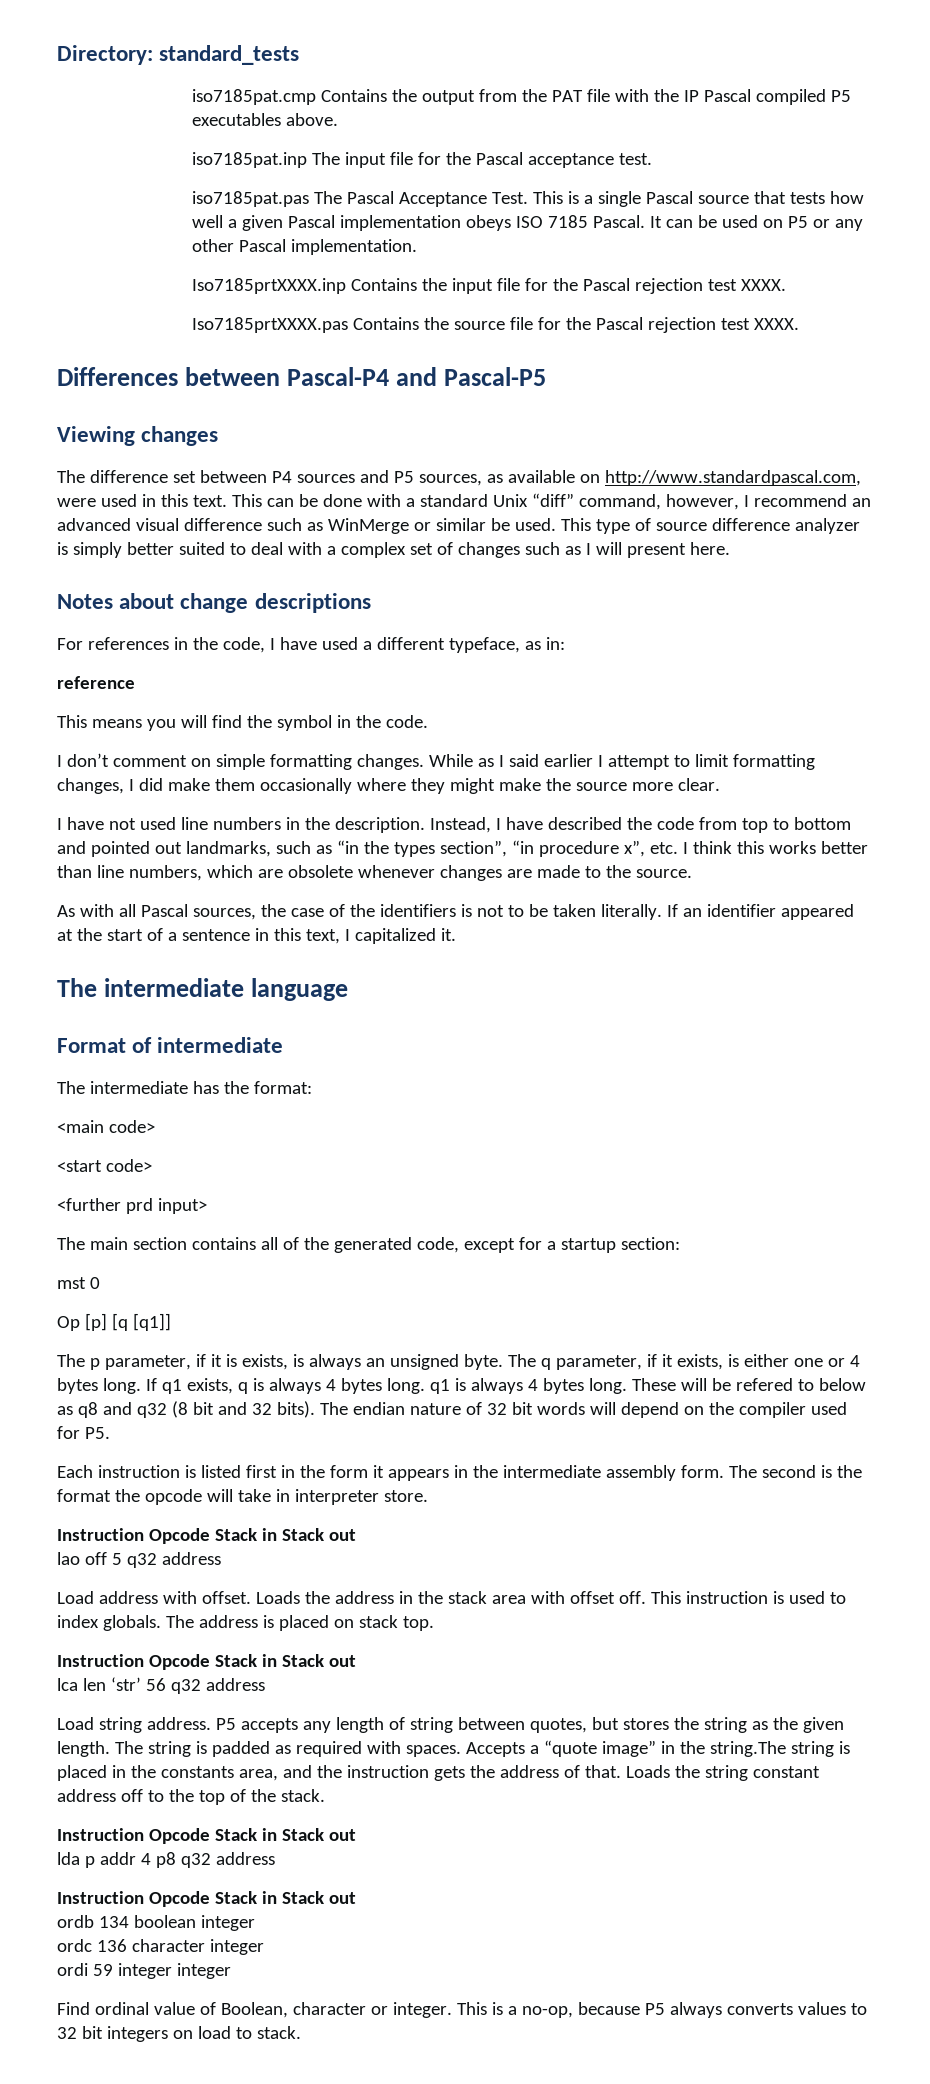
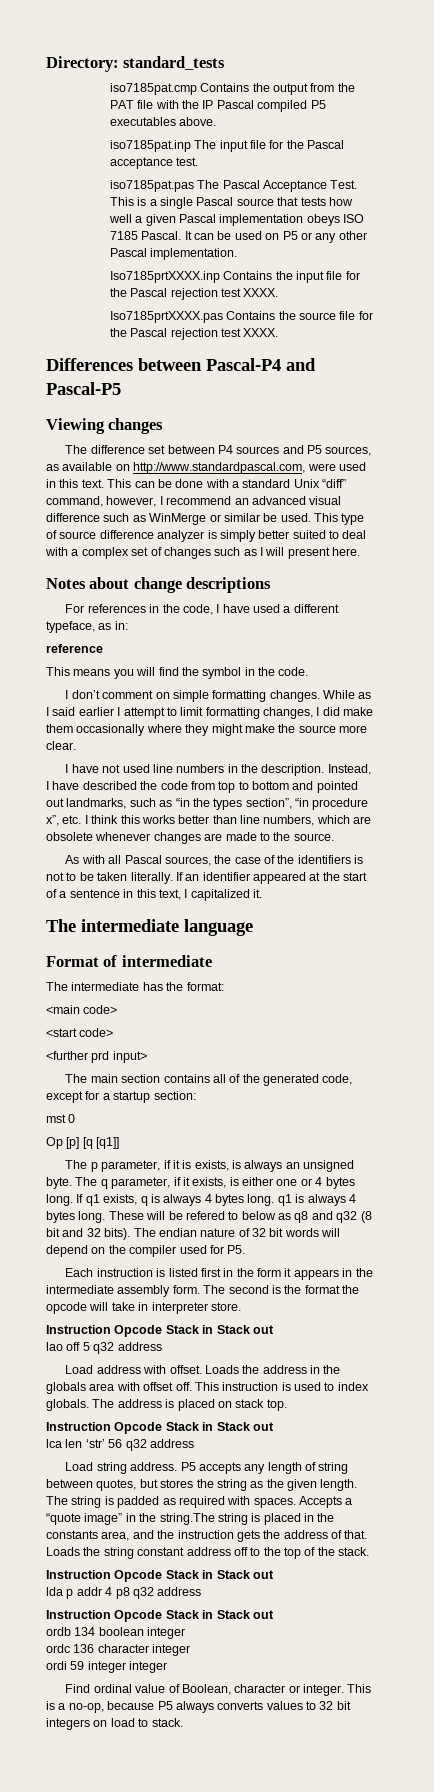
- Loads the address in the stack area with offset off.
+ Loads the address in the globals area with offset off.

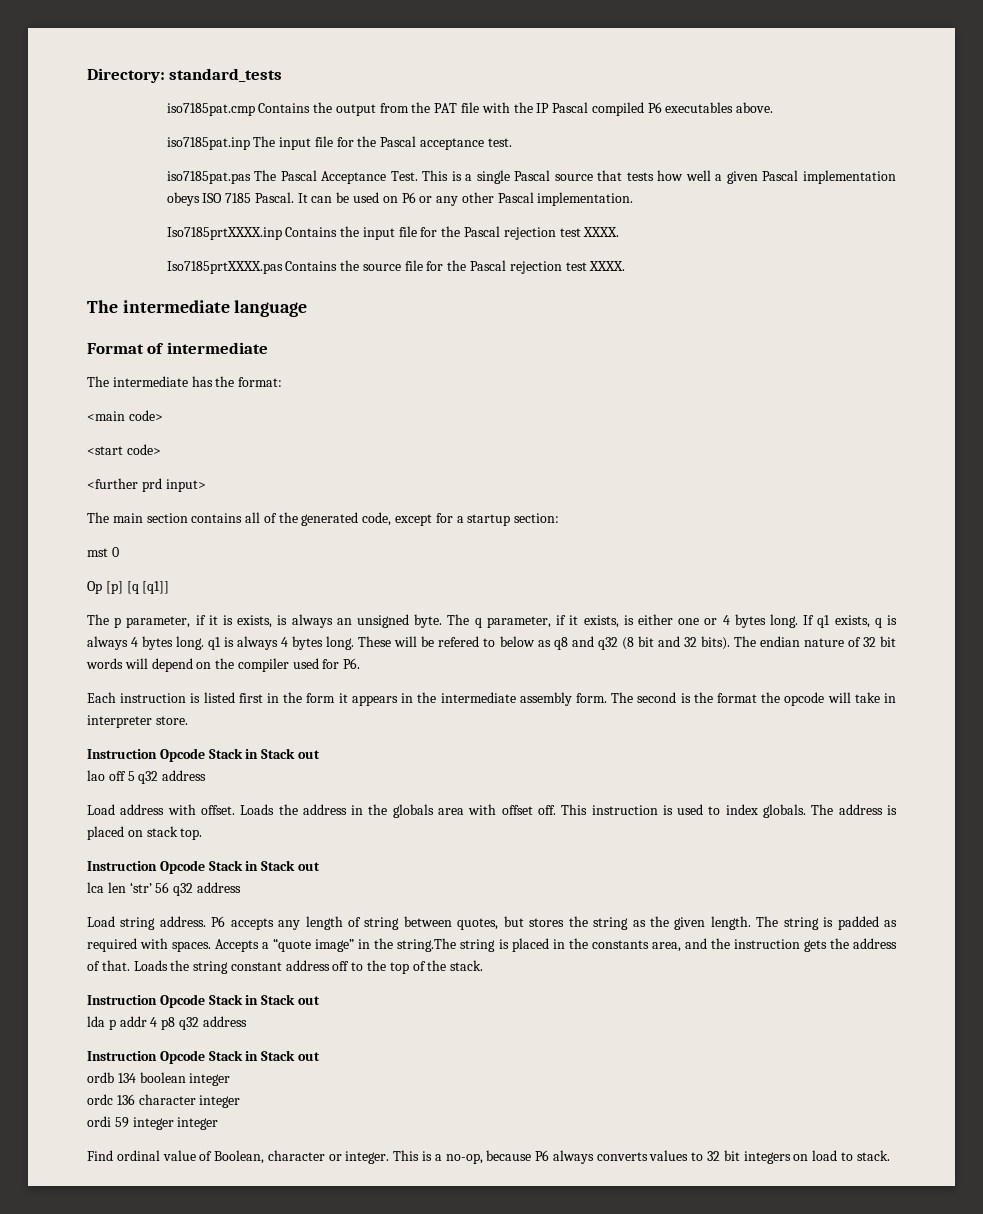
- iso7185pat.cmp Contains the output from the PAT file with the IP Pascal compiled P5 executables above.
+ iso7185pat.cmp Contains the output from the PAT file with the IP Pascal compiled P6 executables above.
- It can be used on P5 or any other Pascal implementation.
+ It can be used on P6 or any other Pascal implementation.
- Differences between Pascal-P4 and Pascal-P5
- Viewing changes
- The difference set between P4 sources and P5 sources, as available on http://www.standardpascal.com, were used in this text. This can be done with a standard Unix “diff” command, however, I recommend an advanced visual difference such as WinMerge or similar be used. This type of source difference analyzer is simply better suited to deal with a complex set of changes such as I will present here.
- Notes about change descriptions
- For references in the code, I have used a different typeface, as in:
- reference
- This means you will find the symbol in the code.
- I don’t comment on simple formatting changes. While as I said earlier I attempt to limit formatting changes, I did make them occasionally where they might make the source more clear.
- I have not used line numbers in the description. Instead, I have described the code from top to bottom and pointed out landmarks, such as “in the types section”, “in procedure x”, etc. I think this works better than line numbers, which are obsolete whenever changes are made to the source.
- As with all Pascal sources, the case of the identifiers is not to be taken literally. If an identifier appeared at the start of a sentence in this text, I capitalized it.
- The endian nature of 32 bit words will depend on the compiler used for P5.
+ The endian nature of 32 bit words will depend on the compiler used for P6.
- P5 accepts any length of string between quotes, but stores the string as the given length.
+ P6 accepts any length of string between quotes, but stores the string as the given length.
- This is a no-op, because P5 always converts values to 32 bit integers on load to stack.
+ This is a no-op, because P6 always converts values to 32 bit integers on load to stack.

